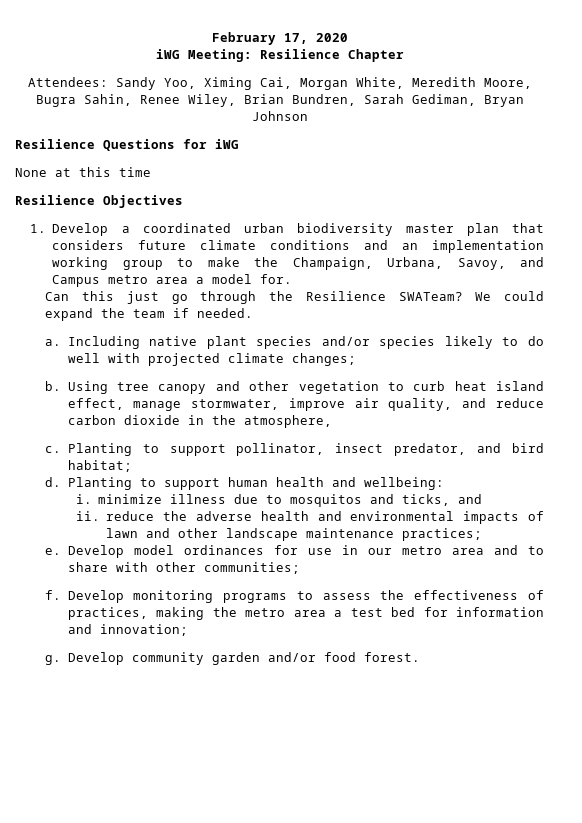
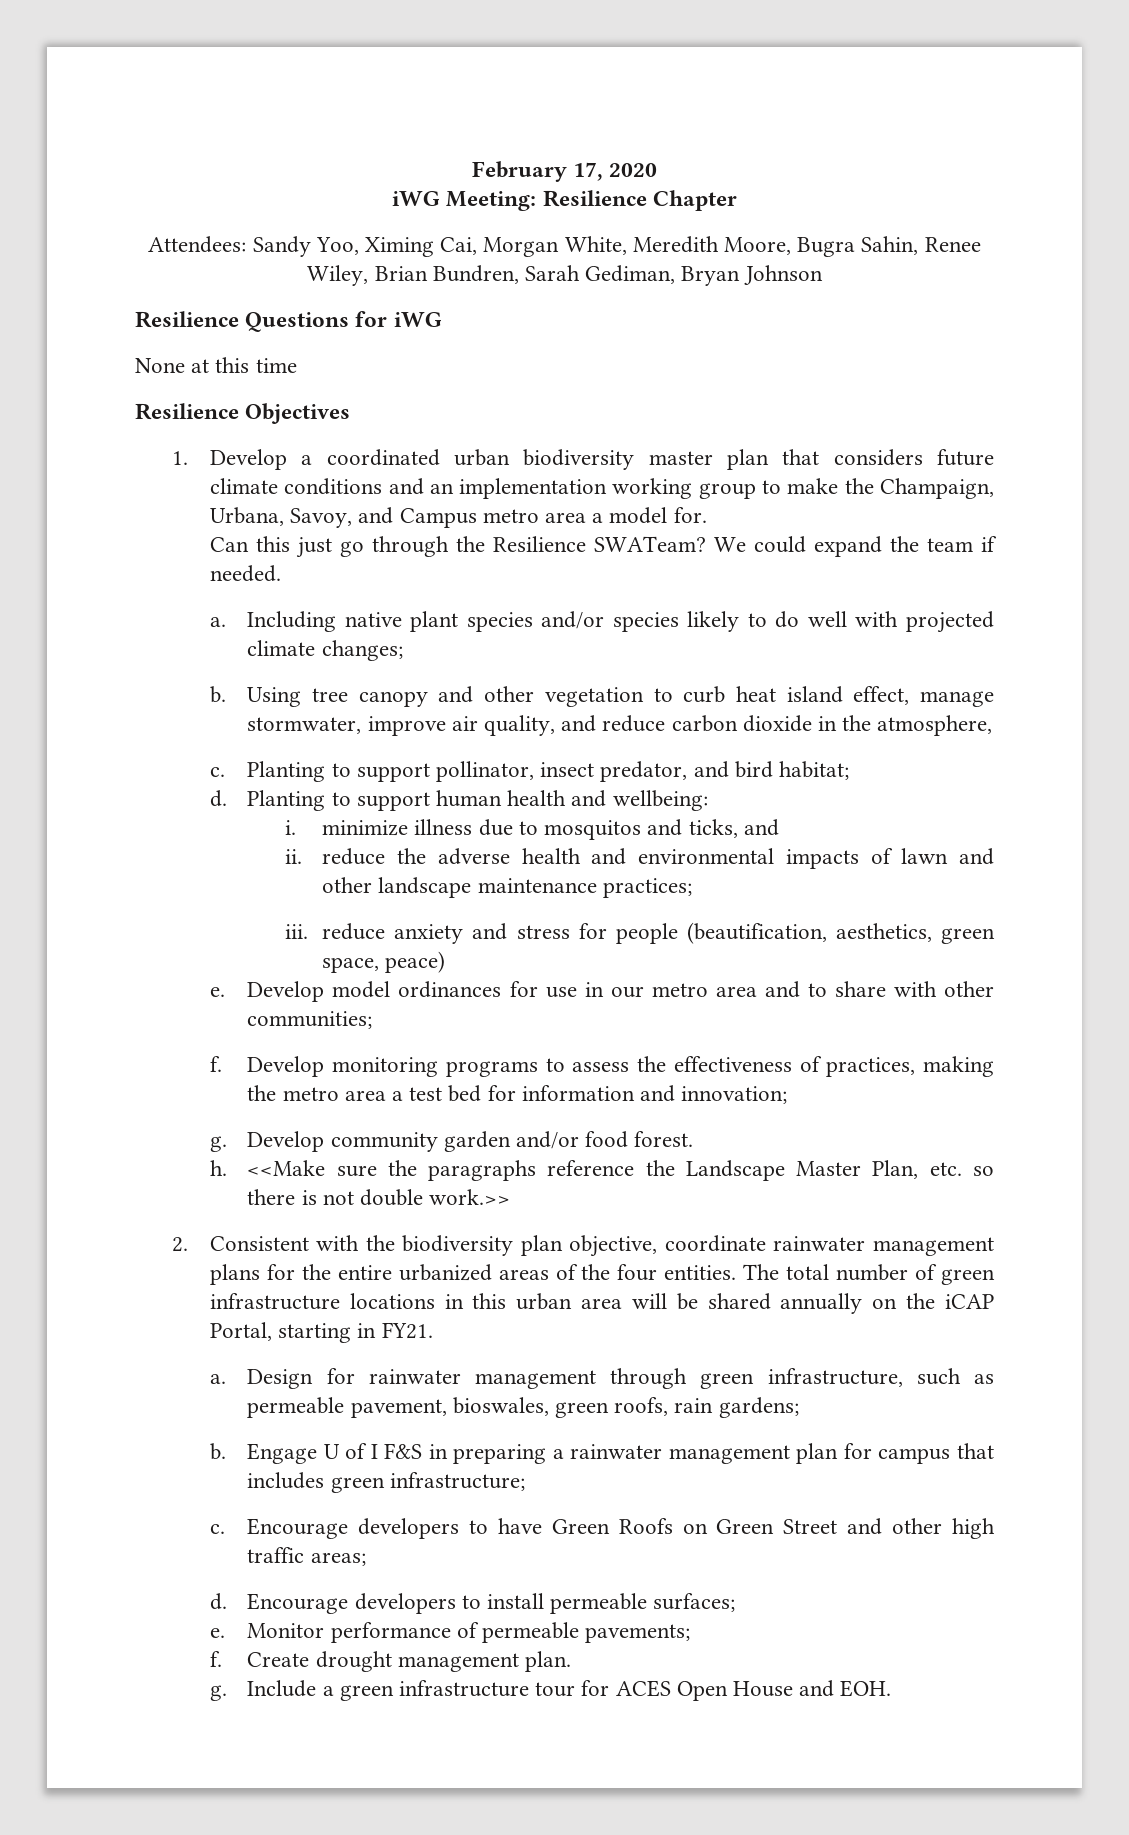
+ iii. reduce anxiety and stress for people (beautification, aesthetics, green space, peace)
+ h. <<Make sure the paragraphs reference the Landscape Master Plan, etc. so there is not double work.>>
+ 2. Consistent with the biodiversity plan objective, coordinate rainwater management plans for the entire urbanized areas of the four entities. The total number of green infrastructure locations in this urban area will be shared annually on the iCAP Portal, starting in FY21.
+ a. Design for rainwater management through green infrastructure, such as permeable pavement, bioswales, green roofs, rain gardens;
+ b. Engage U of I F&S in preparing a rainwater management plan for campus that includes green infrastructure;
+ c. Encourage developers to have Green Roofs on Green Street and other high traffic areas;
+ d. Encourage developers to install permeable surfaces;
+ e. Monitor performance of permeable pavements;
+ f. Create drought management plan.
+ g. Include a green infrastructure tour for ACES Open House and EOH.

